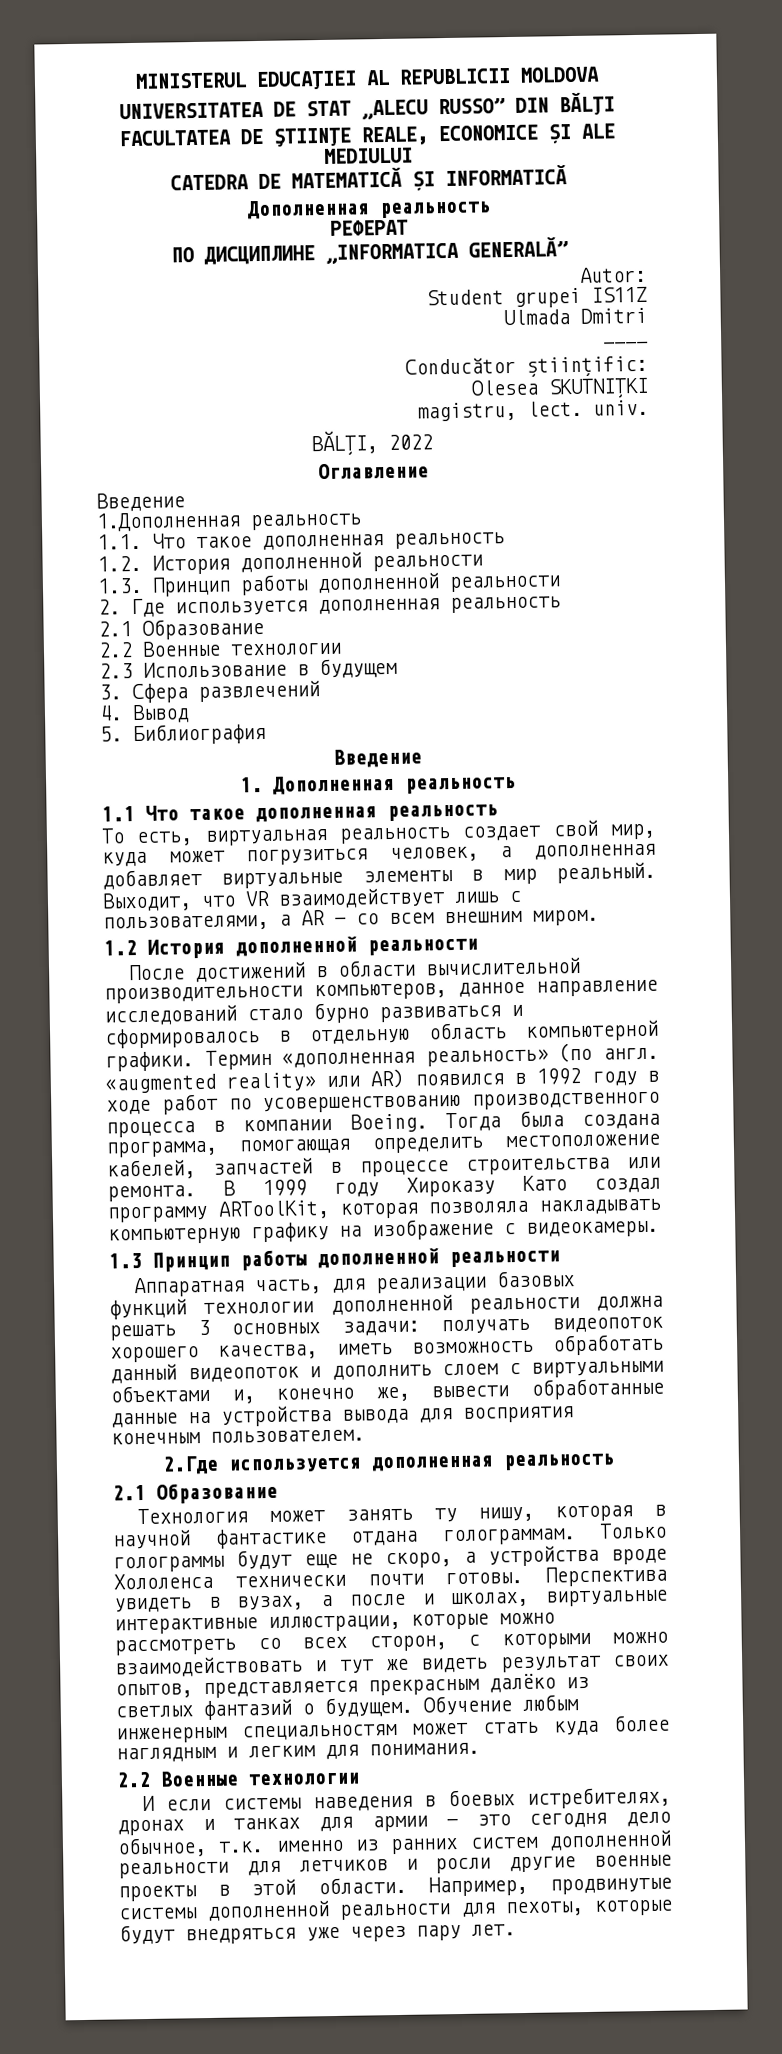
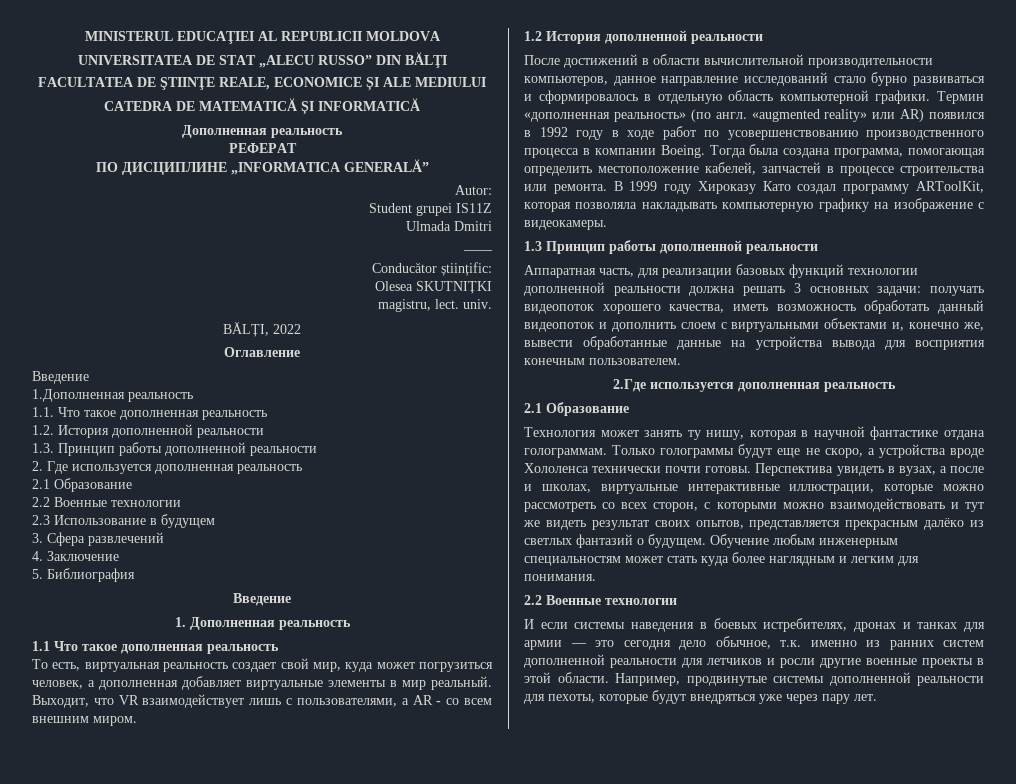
- 4. Вывод
+ 4. Заключение

